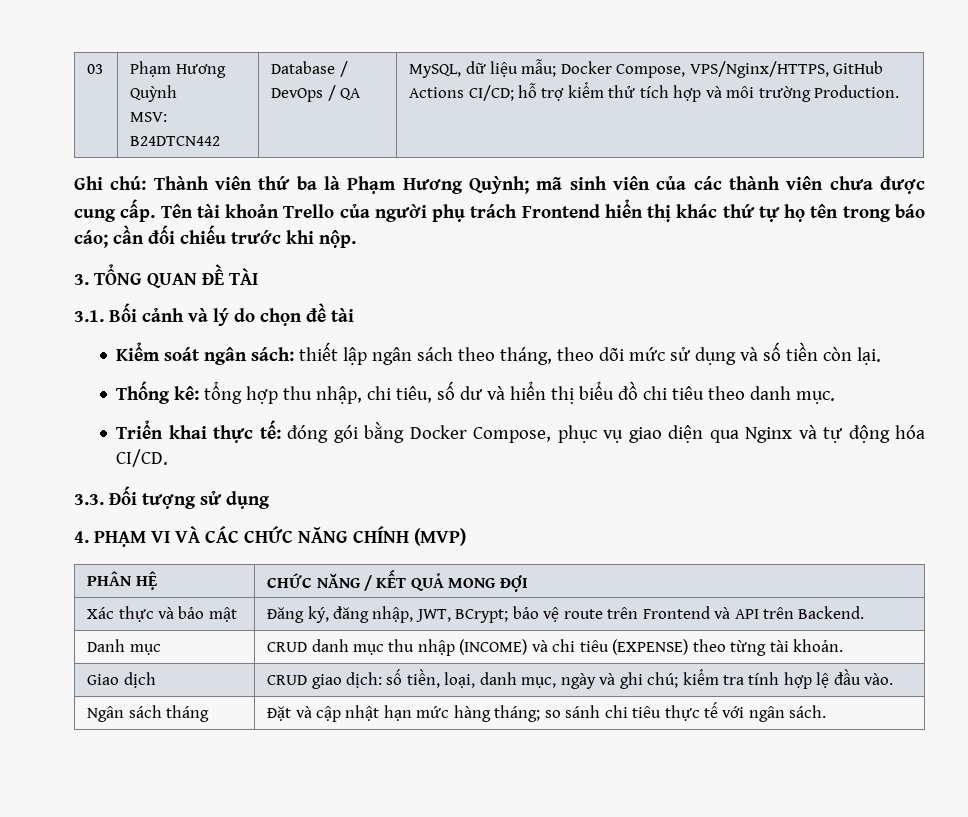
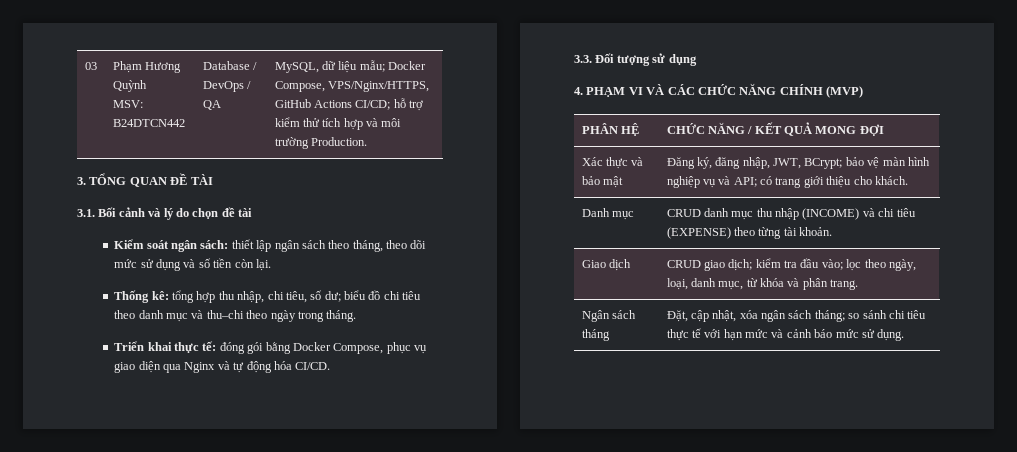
- Ghi chú: Thành viên thứ ba là Phạm Hương Quỳnh; mã sinh viên của các thành viên chưa được cung cấp. Tên tài khoản Trello của người phụ trách Frontend hiển thị khác thứ tự họ tên trong báo cáo; cần đối chiếu trước khi nộp.
- Thống kê: tổng hợp thu nhập, chi tiêu, số dư và hiển thị biểu đồ chi tiêu theo danh mục.
+ Thống kê: tổng hợp thu nhập, chi tiêu, số dư; biểu đồ chi tiêu theo danh mục và thu–chi theo ngày trong tháng.
- Xác thực và bảo mật | Đăng ký, đăng nhập, JWT, BCrypt; bảo vệ route trên Frontend và API trên Backend.
+ Xác thực và bảo mật | Đăng ký, đăng nhập, JWT, BCrypt; bảo vệ màn hình nghiệp vụ và API; có trang giới thiệu cho khách.
- Giao dịch | CRUD giao dịch: số tiền, loại, danh mục, ngày và ghi chú; kiểm tra tính hợp lệ đầu vào.
- Ngân sách tháng | Đặt và cập nhật hạn mức hàng tháng; so sánh chi tiêu thực tế với ngân sách.
+ Giao dịch | CRUD giao dịch; kiểm tra đầu vào; lọc theo ngày, loại, danh mục, từ khóa và phân trang.
+ Ngân sách tháng | Đặt, cập nhật, xóa ngân sách tháng; so sánh chi tiêu thực tế với hạn mức và cảnh báo mức sử dụng.

